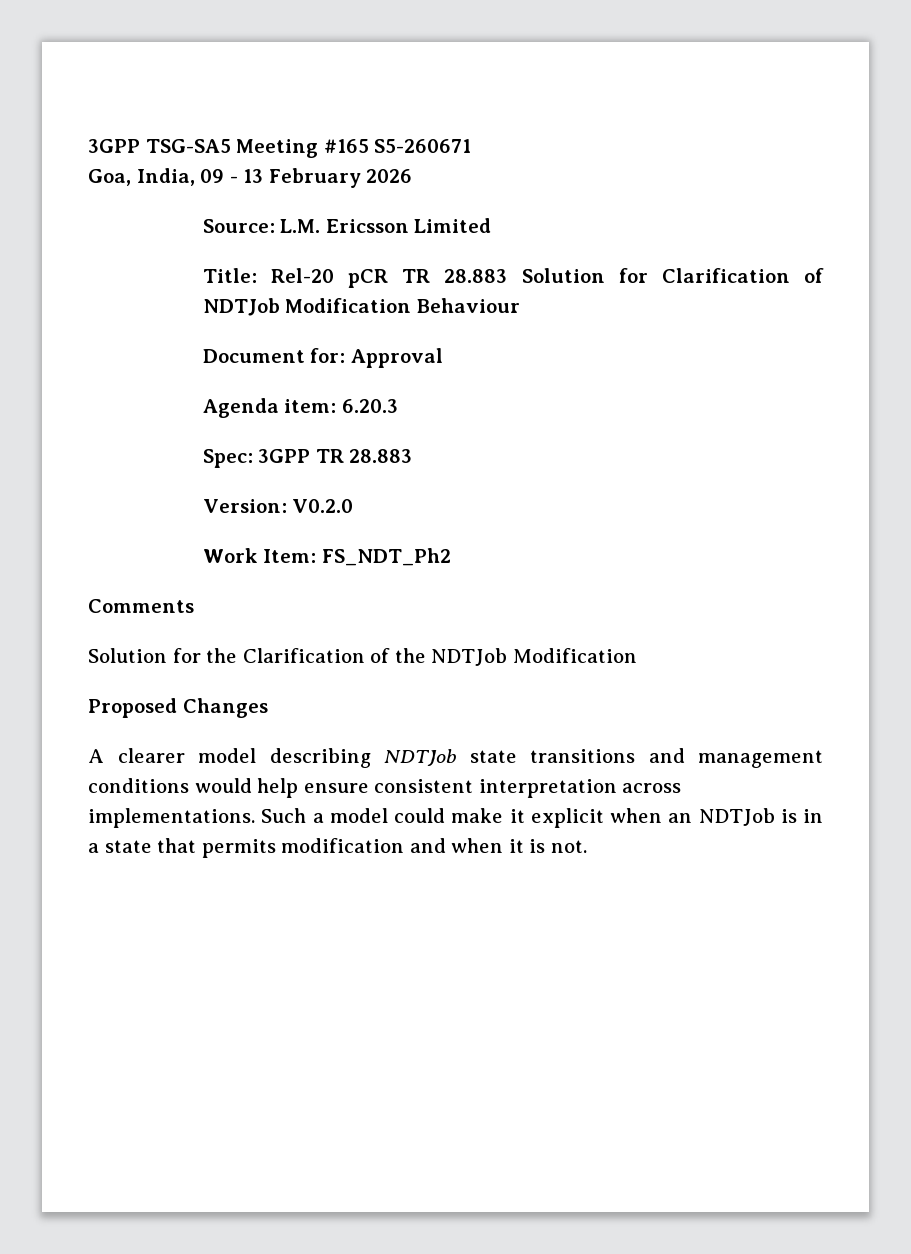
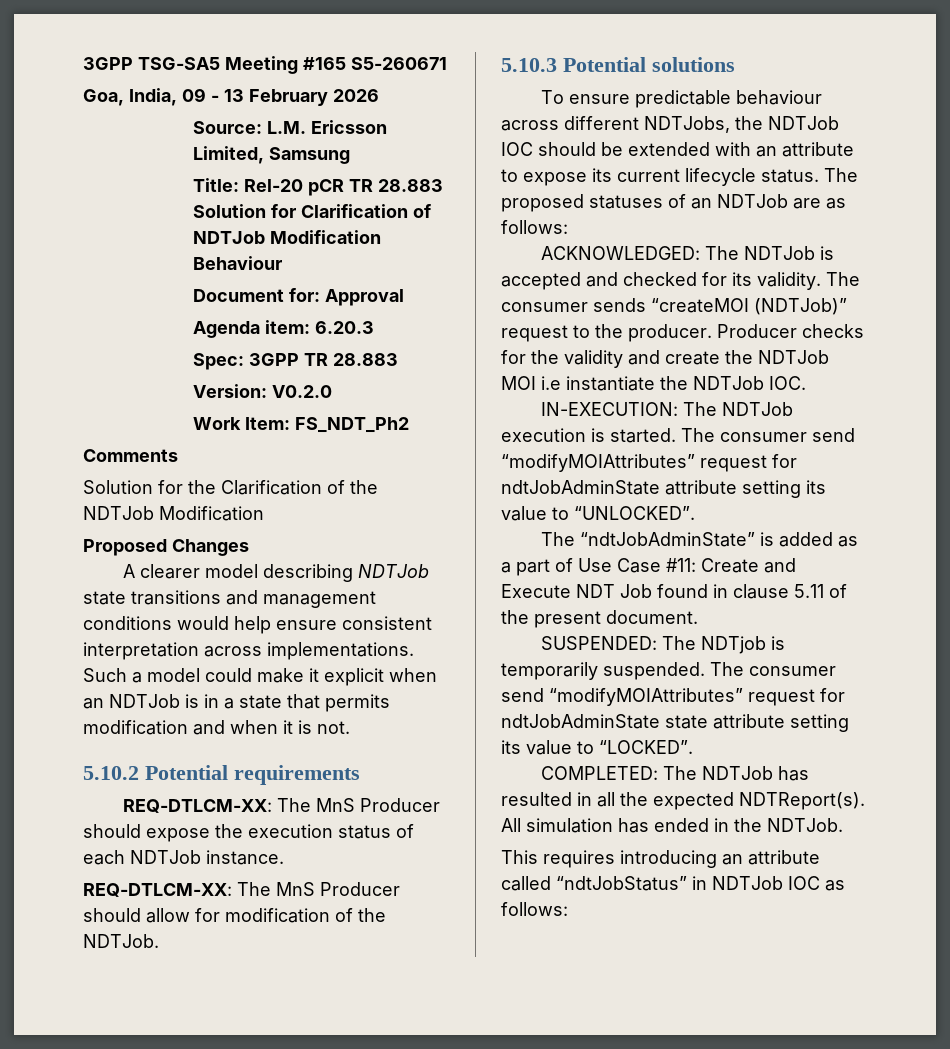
- Source: L.M. Ericsson Limited
+ Source: L.M. Ericsson Limited, Samsung
+ 5.10.2 Potential requirements
+ REQ-DTLCM-XX: The MnS Producer should expose the execution status of each NDTJob instance.
+ REQ-DTLCM-XX: The MnS Producer should allow for modification of the NDTJob.
+ 5.10.3 Potential solutions
+ To ensure predictable behaviour across different NDTJobs, the NDTJob IOC should be extended with an attribute to expose its current lifecycle status. The proposed statuses of an NDTJob are as follows:
+ ACKNOWLEDGED: The NDTJob is accepted and checked for its validity. The consumer sends “createMOI (NDTJob)” request to the producer. Producer checks for the validity and create the NDTJob MOI i.e instantiate the NDTJob IOC.
+ IN-EXECUTION: The NDTJob execution is started. The consumer send “modifyMOIAttributes” request for ndtJobAdminState attribute setting its value to “UNLOCKED”.
+ The “ndtJobAdminState” is added as a part of Use Case #11: Create and Execute NDT Job found in clause 5.11 of the present document.
+ SUSPENDED: The NDTjob is temporarily suspended. The consumer send “modifyMOIAttributes” request for ndtJobAdminState state attribute setting its value to “LOCKED”.
+ COMPLETED: The NDTJob has resulted in all the expected NDTReport(s). All simulation has ended in the NDTJob.
+ This requires introducing an attribute called “ndtJobStatus” in NDTJob IOC as follows:

